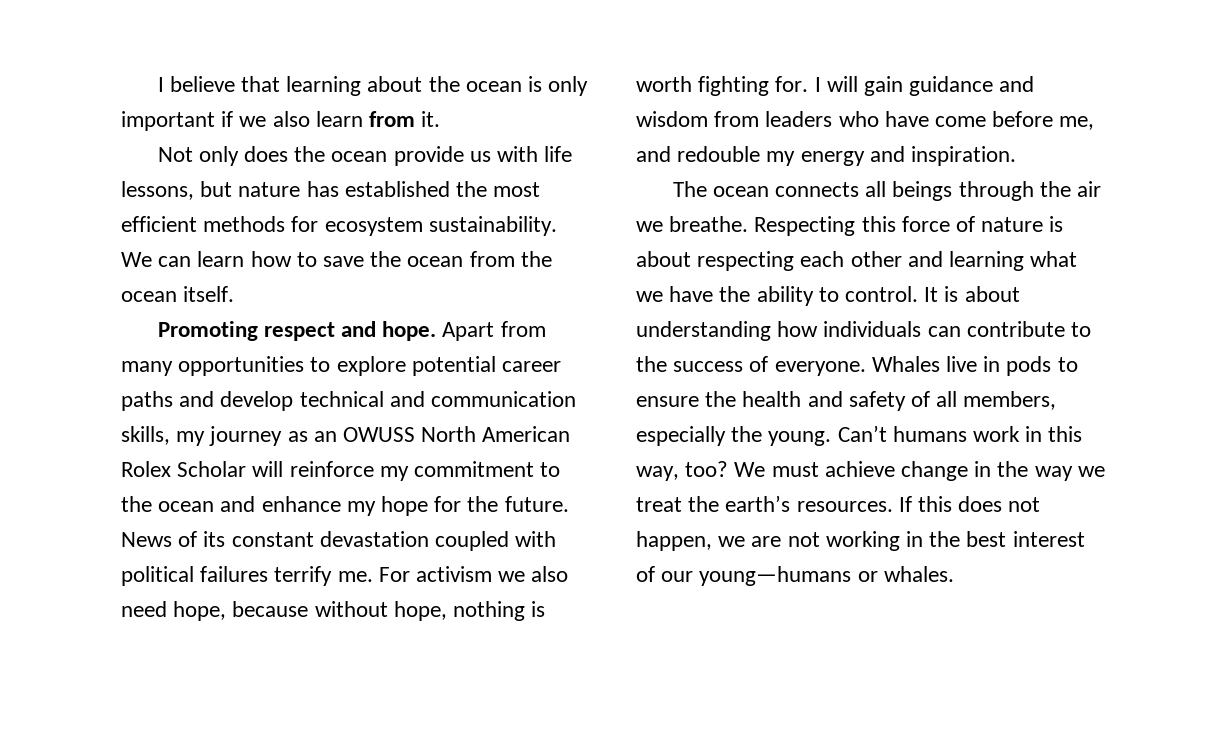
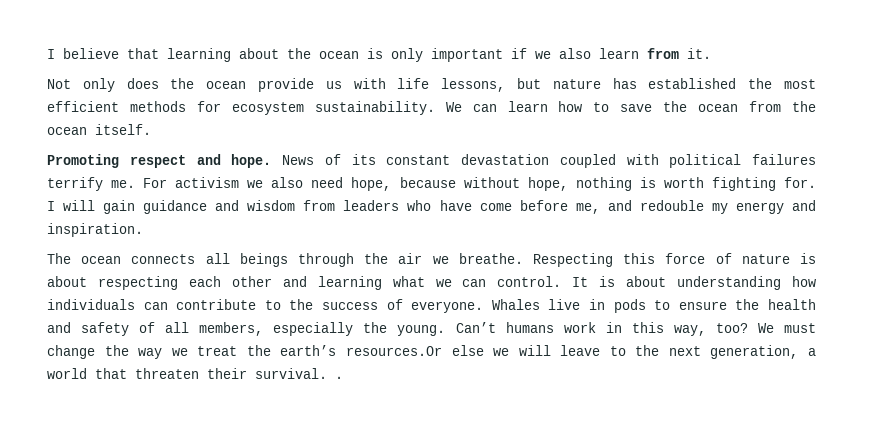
- Apart from many opportunities to explore potential career paths and develop technical and communication skills, my journey as an OWUSS North American Rolex Scholar will reinforce my commitment to the ocean and enhance my hope for the future.
- Respecting this force of nature is about respecting each other and learning what we have the ability to control.
+ Respecting this force of nature is about respecting each other and learning what we can control.
- We must achieve change in the way we treat the earth’s resources. If this does not happen, we are not working in the best interest of our young—humans or whales.
+ We must change the way we treat the earth’s resources.Or else we will leave to the next generation, a world that threaten their survival. .

